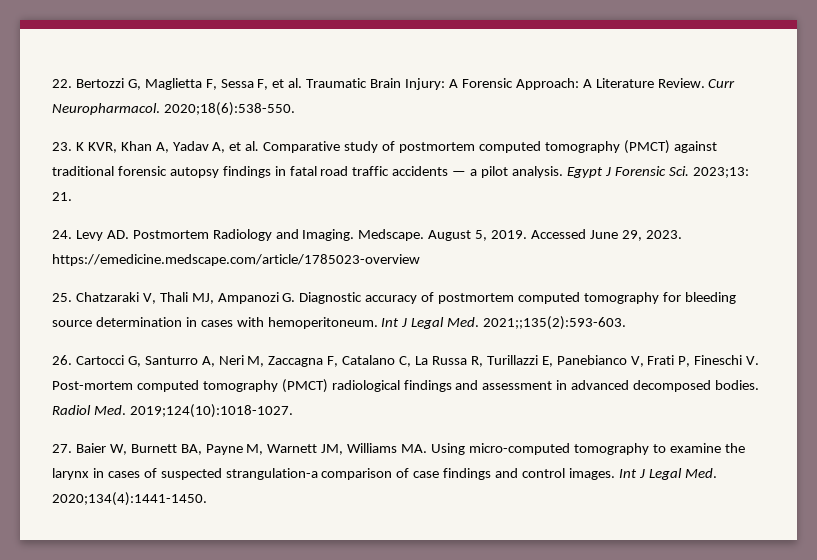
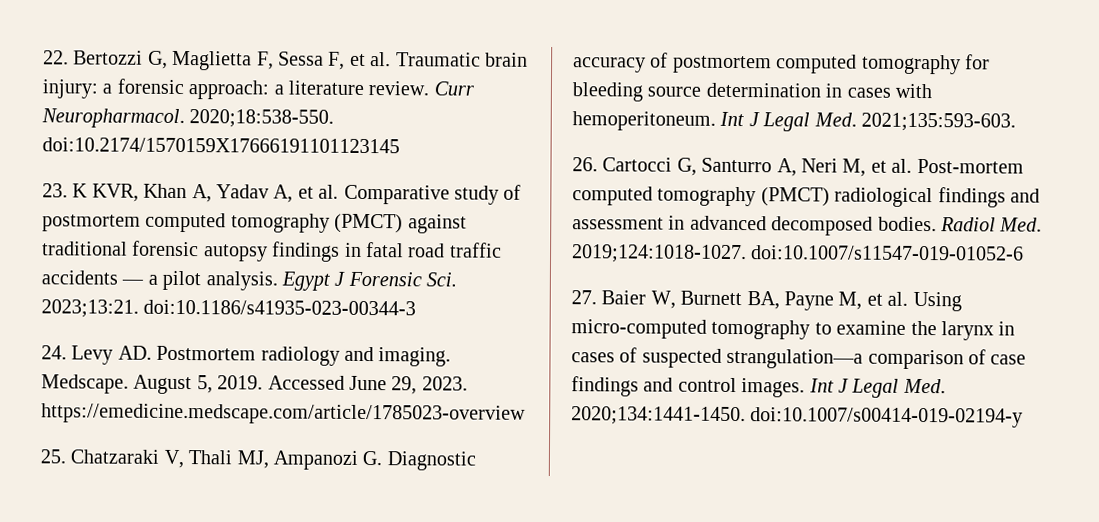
- 22. Bertozzi G, Maglietta F, Sessa F, et al. Traumatic Brain Injury: A Forensic Approach: A Literature Review. Curr Neuropharmacol. 2020;18(6):538-550.
+ 22. Bertozzi G, Maglietta F, Sessa F, et al. Traumatic brain injury: a forensic approach: a literature review. Curr Neuropharmacol. 2020;18:538-550. doi:10.2174/1570159X17666191101123145
- Egypt J Forensic Sci. 2023;13: 21.
+ Egypt J Forensic Sci. 2023;13:21. doi:10.1186/s41935-023-00344-3
- 24. Levy AD. Postmortem Radiology and Imaging.
+ 24. Levy AD. Postmortem radiology and imaging.
- Int J Legal Med. 2021;;135(2):593-603.
+ Int J Legal Med. 2021;135:593-603.
- 26. Cartocci G, Santurro A, Neri M, Zaccagna F, Catalano C, La Russa R, Turillazzi E, Panebianco V, Frati P, Fineschi V. Post-mortem computed tomography (PMCT) radiological findings and assessment in advanced decomposed bodies.
+ 26. Cartocci G, Santurro A, Neri M, et al. Post-mortem computed tomography (PMCT) radiological findings and assessment in advanced decomposed bodies.
- Radiol Med. 2019;124(10):1018-1027.
+ Radiol Med. 2019;124:1018-1027. doi:10.1007/s11547-019-01052-6
- 27. Baier W, Burnett BA, Payne M, Warnett JM, Williams MA. Using micro-computed tomography to examine the larynx in cases of suspected strangulation-a comparison of case findings and control images.
+ 27. Baier W, Burnett BA, Payne M, et al. Using micro-computed tomography to examine the larynx in cases of suspected strangulation—a comparison of case findings and control images.
- Int J Legal Med. 2020;134(4):1441-1450.
+ Int J Legal Med. 2020;134:1441-1450. doi:10.1007/s00414-019-02194-y

